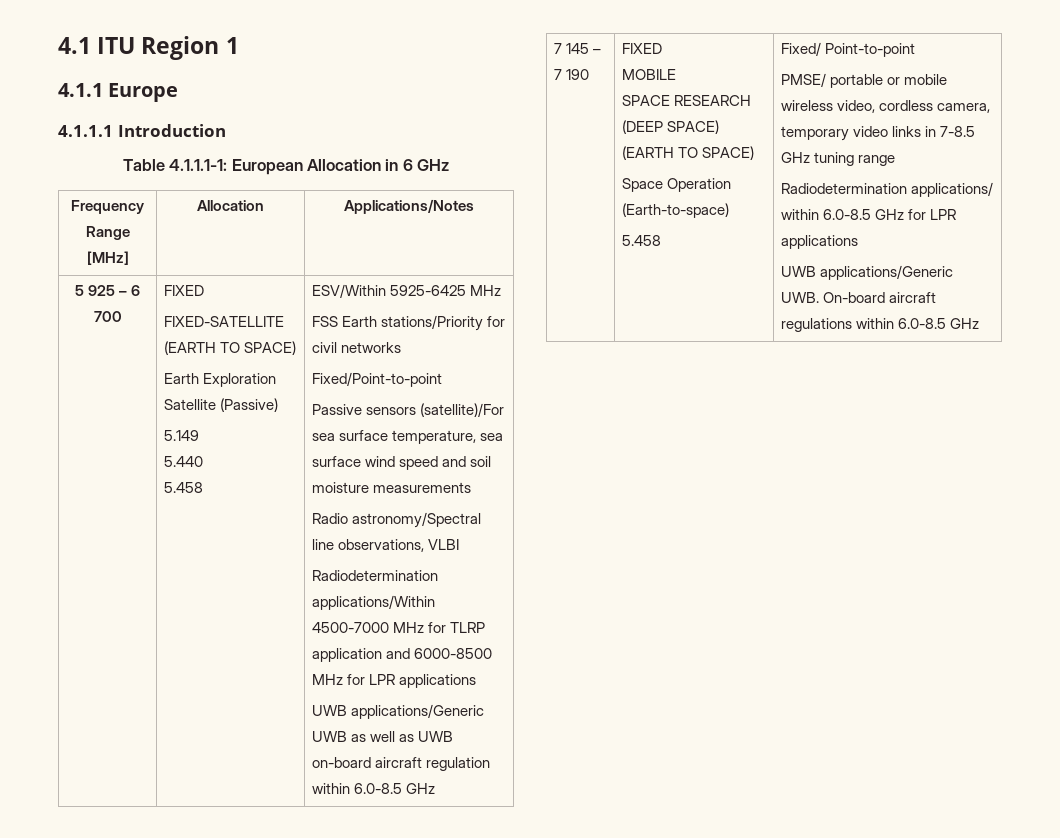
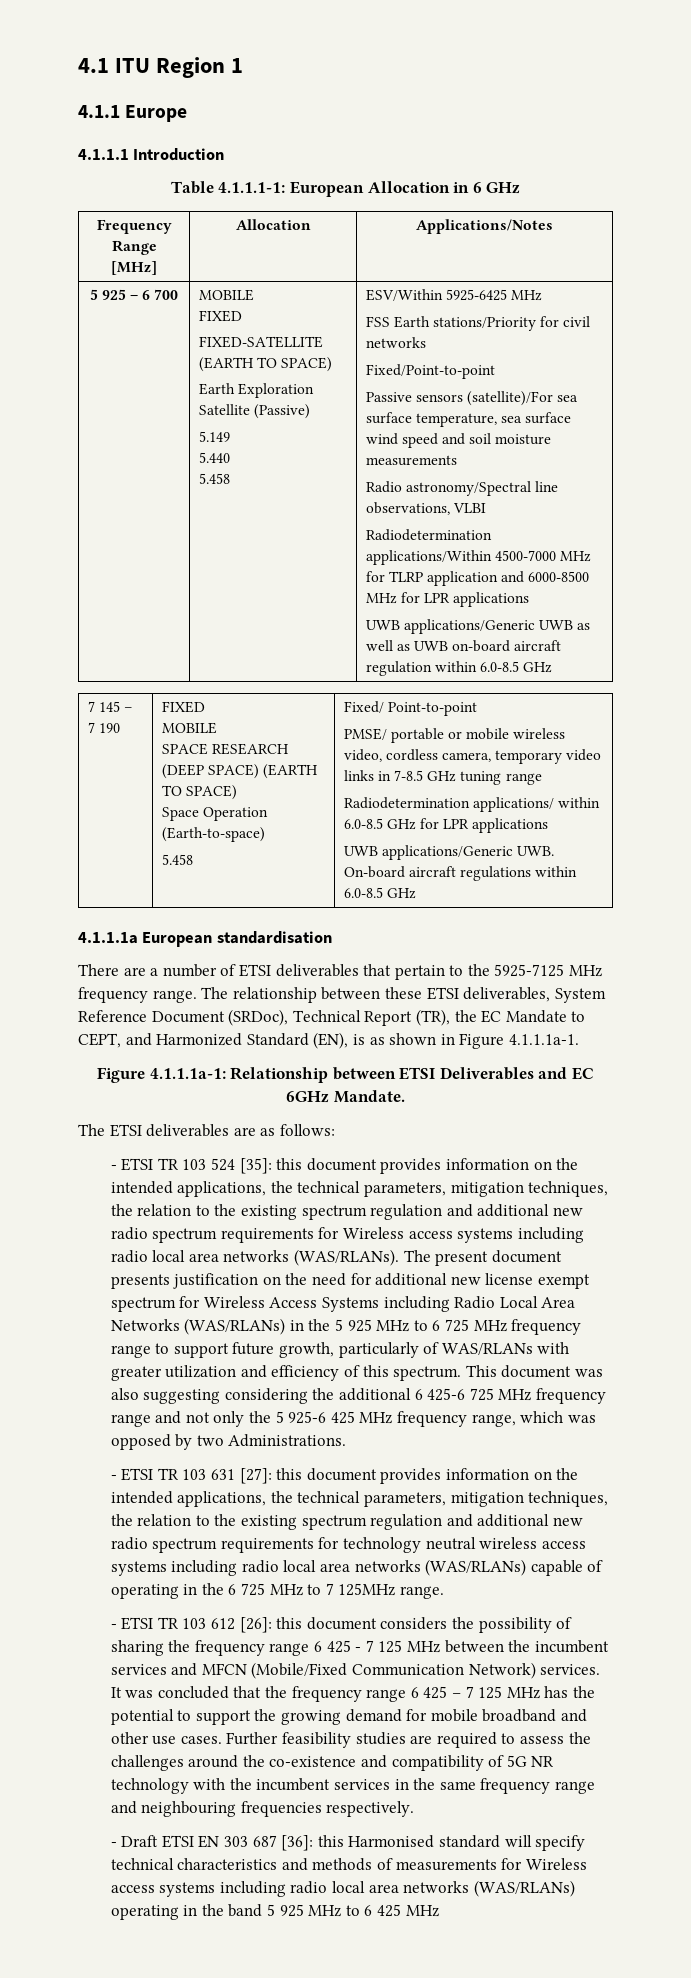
- 5 925 – 6 700
+ 5 925 – 6 700 | MOBILE
+ 4.1.1.1a European standardisation
+ There are a number of ETSI deliverables that pertain to the 5925-7125 MHz frequency range. The relationship between these ETSI deliverables, System Reference Document (SRDoc), Technical Report (TR), the EC Mandate to CEPT, and Harmonized Standard (EN), is as shown in Figure 4.1.1.1a-1.
+ Figure 4.1.1.1a-1: Relationship between ETSI Deliverables and EC 6GHz Mandate.
+ The ETSI deliverables are as follows:
+ - ETSI TR 103 524 [35]: this document provides information on the intended applications, the technical parameters, mitigation techniques, the relation to the existing spectrum regulation and additional new radio spectrum requirements for Wireless access systems including radio local area networks (WAS/RLANs). The present document presents justification on the need for additional new license exempt spectrum for Wireless Access Systems including Radio Local Area Networks (WAS/RLANs) in the 5 925 MHz to 6 725 MHz frequency range to support future growth, particularly of WAS/RLANs with greater utilization and efficiency of this spectrum. This document was also suggesting considering the additional 6 425-6 725 MHz frequency range and not only the 5 925-6 425 MHz frequency range, which was opposed by two Administrations.
+ - ETSI TR 103 631 [27]: this document provides information on the intended applications, the technical parameters, mitigation techniques, the relation to the existing spectrum regulation and additional new radio spectrum requirements for technology neutral wireless access systems including radio local area networks (WAS/RLANs) capable of operating in the 6 725 MHz to 7 125MHz range.
+ - ETSI TR 103 612 [26]: this document considers the possibility of sharing the frequency range 6 425 - 7 125 MHz between the incumbent services and MFCN (Mobile/Fixed Communication Network) services. It was concluded that the frequency range 6 425 – 7 125 MHz has the potential to support the growing demand for mobile broadband and other use cases. Further feasibility studies are required to assess the challenges around the co-existence and compatibility of 5G NR technology with the incumbent services in the same frequency range and neighbouring frequencies respectively.
+ - Draft ETSI EN 303 687 [36]: this Harmonised standard will specify technical characteristics and methods of measurements for Wireless access systems including radio local area networks (WAS/RLANs) operating in the band 5 925 MHz to 6 425 MHz

